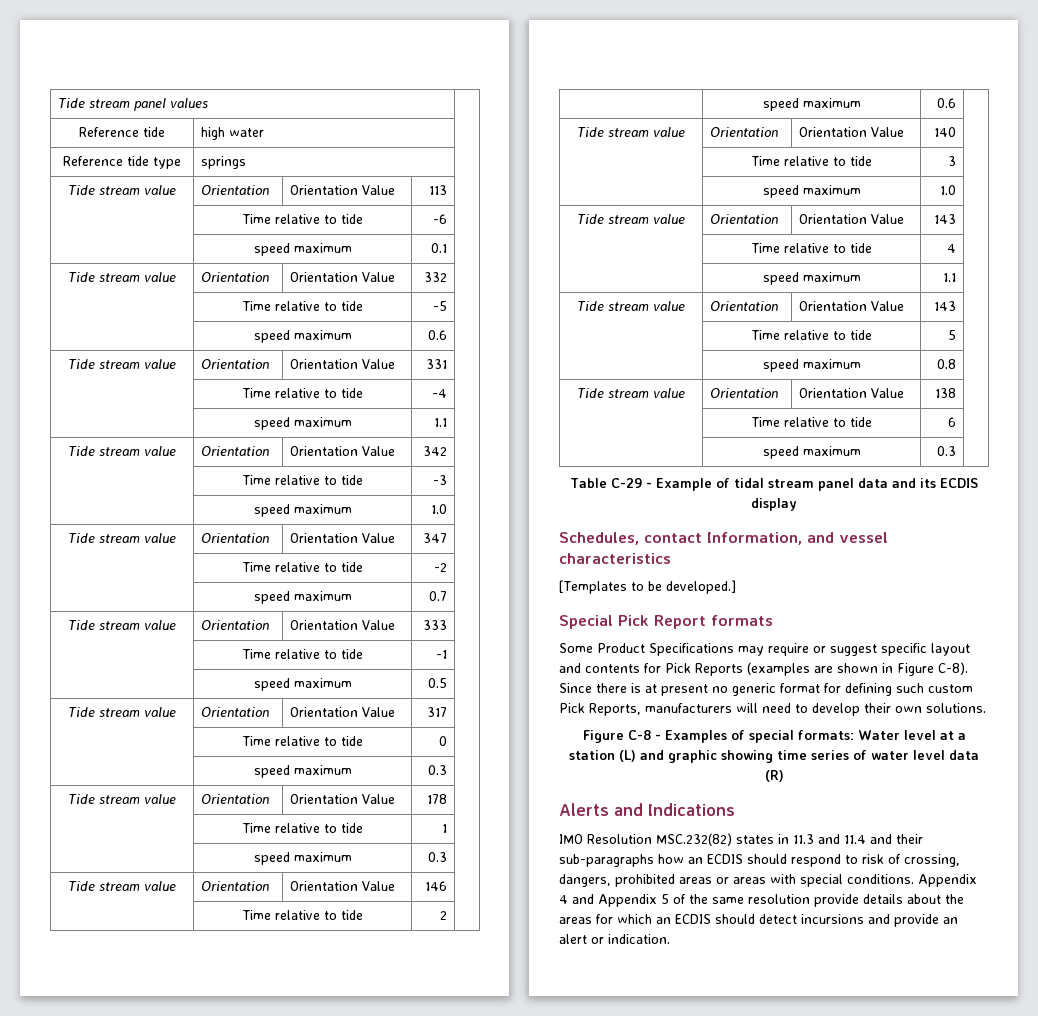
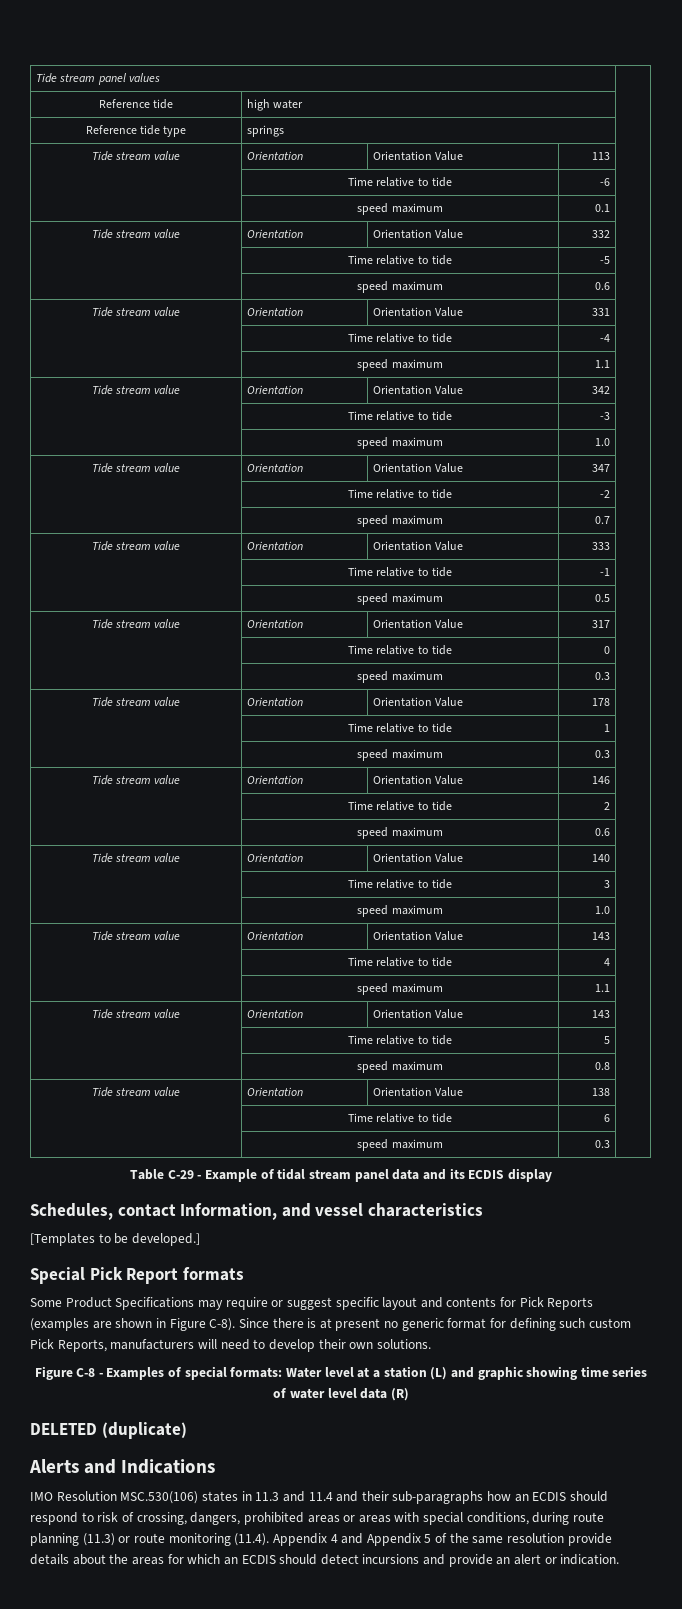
+ DELETED (duplicate)
- IMO Resolution MSC.232(82) states in 11.3 and 11.4 and their sub-paragraphs how an ECDIS should respond to risk of crossing, dangers, prohibited areas or areas with special conditions. Appendix 4 and Appendix 5 of the same resolution provide details about the areas for which an ECDIS should detect incursions and provide an alert or indication.
+ IMO Resolution MSC.530(106) states in 11.3 and 11.4 and their sub-paragraphs how an ECDIS should respond to risk of crossing, dangers, prohibited areas or areas with special conditions, during route planning (11.3) or route monitoring (11.4). Appendix 4 and Appendix 5 of the same resolution provide details about the areas for which an ECDIS should detect incursions and provide an alert or indication.

